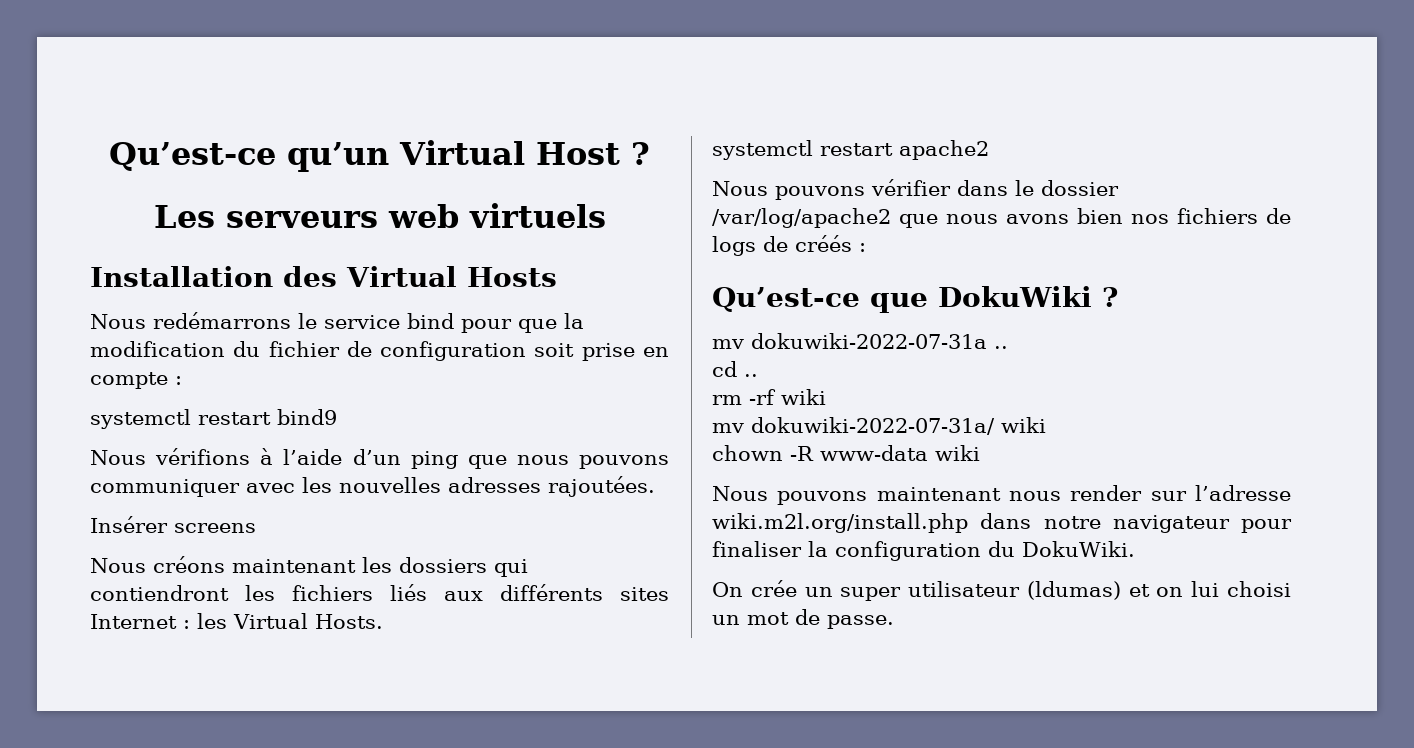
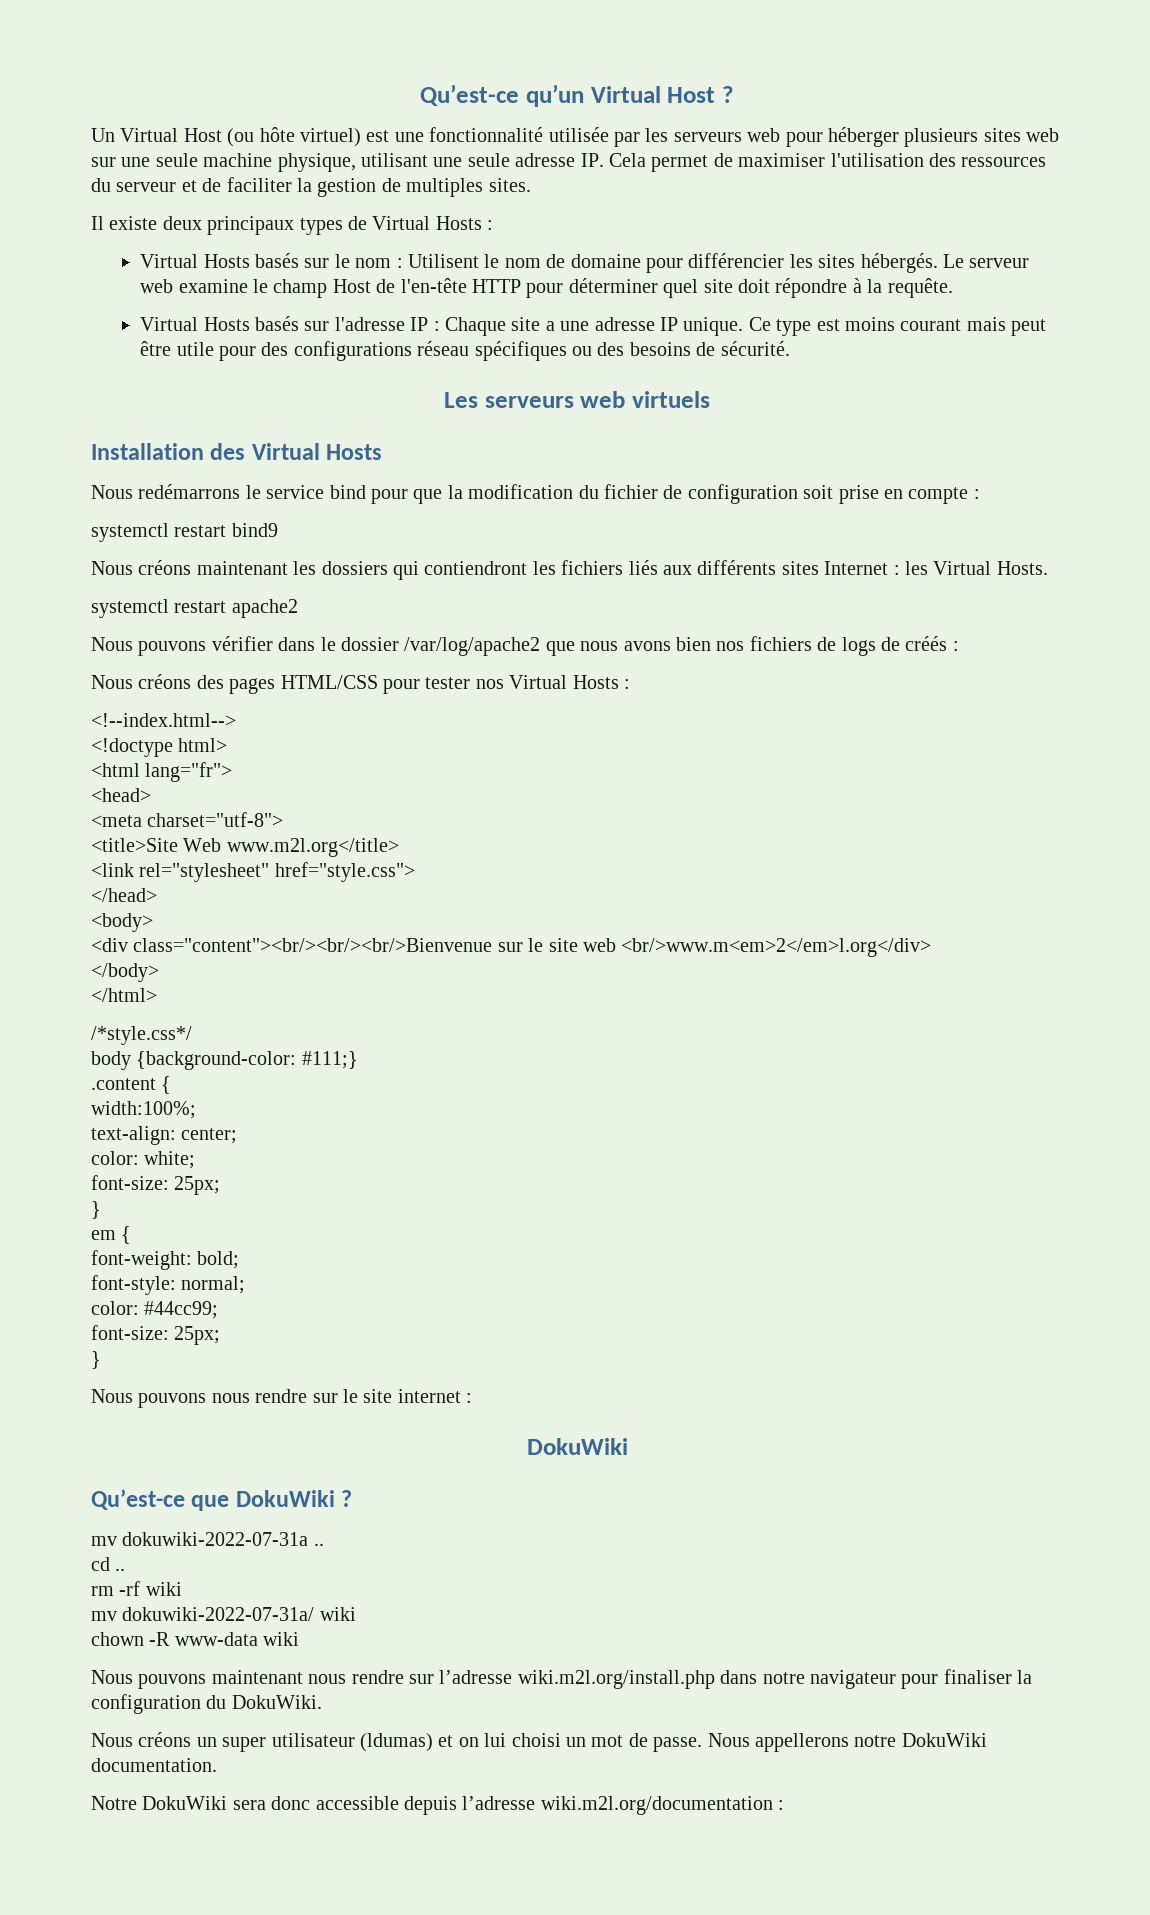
+ Un Virtual Host (ou hôte virtuel) est une fonctionnalité utilisée par les serveurs web pour héberger plusieurs sites web sur une seule machine physique, utilisant une seule adresse IP. Cela permet de maximiser l'utilisation des ressources du serveur et de faciliter la gestion de multiples sites.
+ Il existe deux principaux types de Virtual Hosts :
+ Virtual Hosts basés sur le nom : Utilisent le nom de domaine pour différencier les sites hébergés. Le serveur web examine le champ Host de l'en-tête HTTP pour déterminer quel site doit répondre à la requête.
+ Virtual Hosts basés sur l'adresse IP : Chaque site a une adresse IP unique. Ce type est moins courant mais peut être utile pour des configurations réseau spécifiques ou des besoins de sécurité.
- Nous vérifions à l’aide d’un ping que nous pouvons communiquer avec les nouvelles adresses rajoutées.
- Insérer screens
+ Nous créons des pages HTML/CSS pour tester nos Virtual Hosts :
+ <!--index.html-->
+ <!doctype html>
+ <html lang="fr">
+ <head>
+ <meta charset="utf-8">
+ <title>Site Web www.m2l.org</title>
+ <link rel="stylesheet" href="style.css">
+ </head>
+ <body>
+ <div class="content"><br/><br/><br/>Bienvenue sur le site web <br/>www.m<em>2</em>l.org</div>
+ </body>
+ </html>
+ /*style.css*/
+ body {background-color: #111;}
+ .content {
+ width:100%;
+ text-align: center;
+ color: white;
+ font-size: 25px;
+ }
+ em {
+ font-weight: bold;
+ font-style: normal;
+ color: #44cc99;
+ font-size: 25px;
+ }
+ Nous pouvons nous rendre sur le site internet :
+ DokuWiki
- Nous pouvons maintenant nous render sur l’adresse wiki.m2l.org/install.php dans notre navigateur pour finaliser la configuration du DokuWiki.
+ Nous pouvons maintenant nous rendre sur l’adresse wiki.m2l.org/install.php dans notre navigateur pour finaliser la configuration du DokuWiki.
- On crée un super utilisateur (ldumas) et on lui choisi un mot de passe.
+ Nous créons un super utilisateur (ldumas) et on lui choisi un mot de passe.
+ Nous appellerons notre DokuWiki documentation.
+ Notre DokuWiki sera donc accessible depuis l’adresse wiki.m2l.org/documentation :

